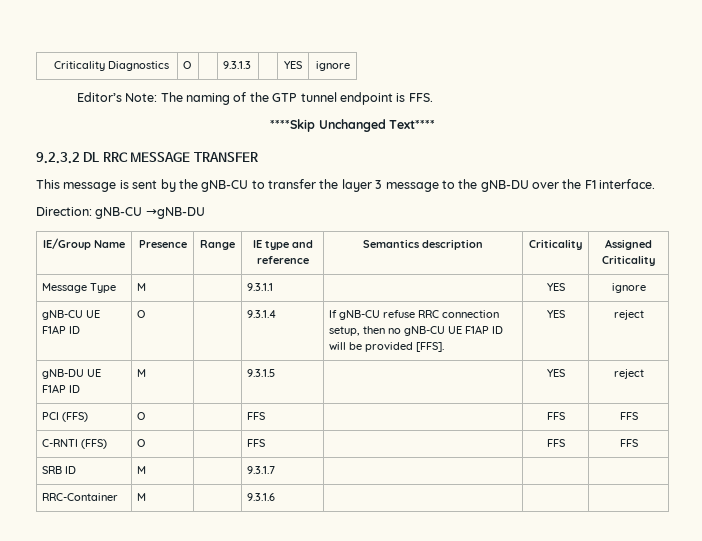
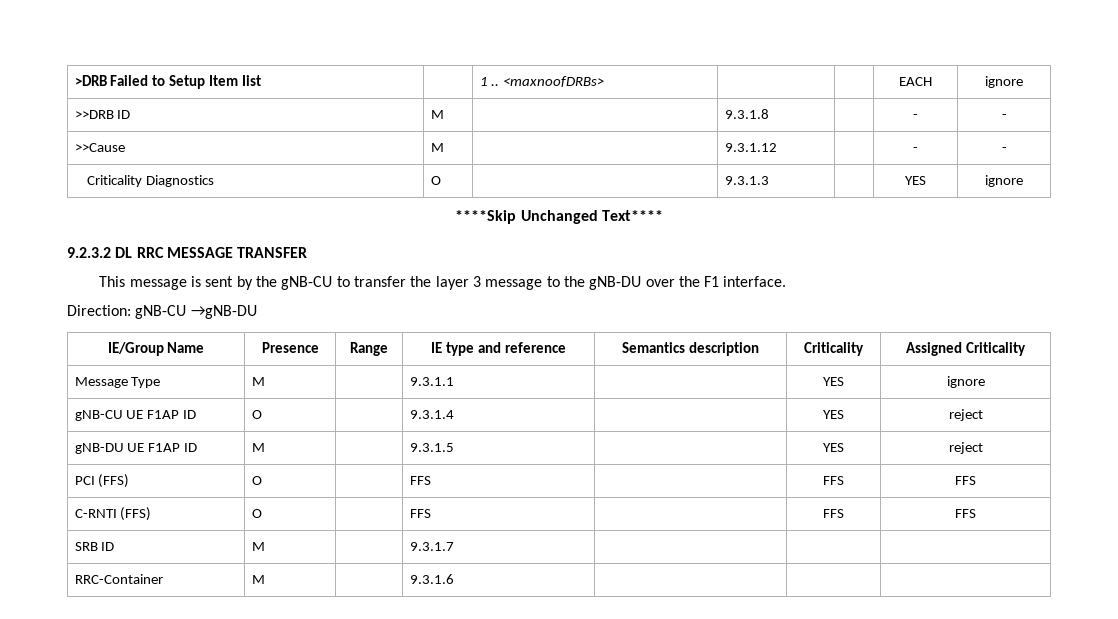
+ >DRB Failed to Setup Item Iist | | 1 .. <maxnoofDRBs> | | | EACH | ignore
+ >>DRB ID | M | | 9.3.1.8 | | - | -
+ >>Cause | M | | 9.3.1.12 | | - | -
- Editor’s Note: The naming of the GTP tunnel endpoint is FFS.
- gNB-CU UE F1AP ID | O | | 9.3.1.4 | If gNB-CU refuse RRC connection setup, then no gNB-CU UE F1AP ID will be provided [FFS]. | YES | reject
+ gNB-CU UE F1AP ID | O | | 9.3.1.4 | | YES | reject

